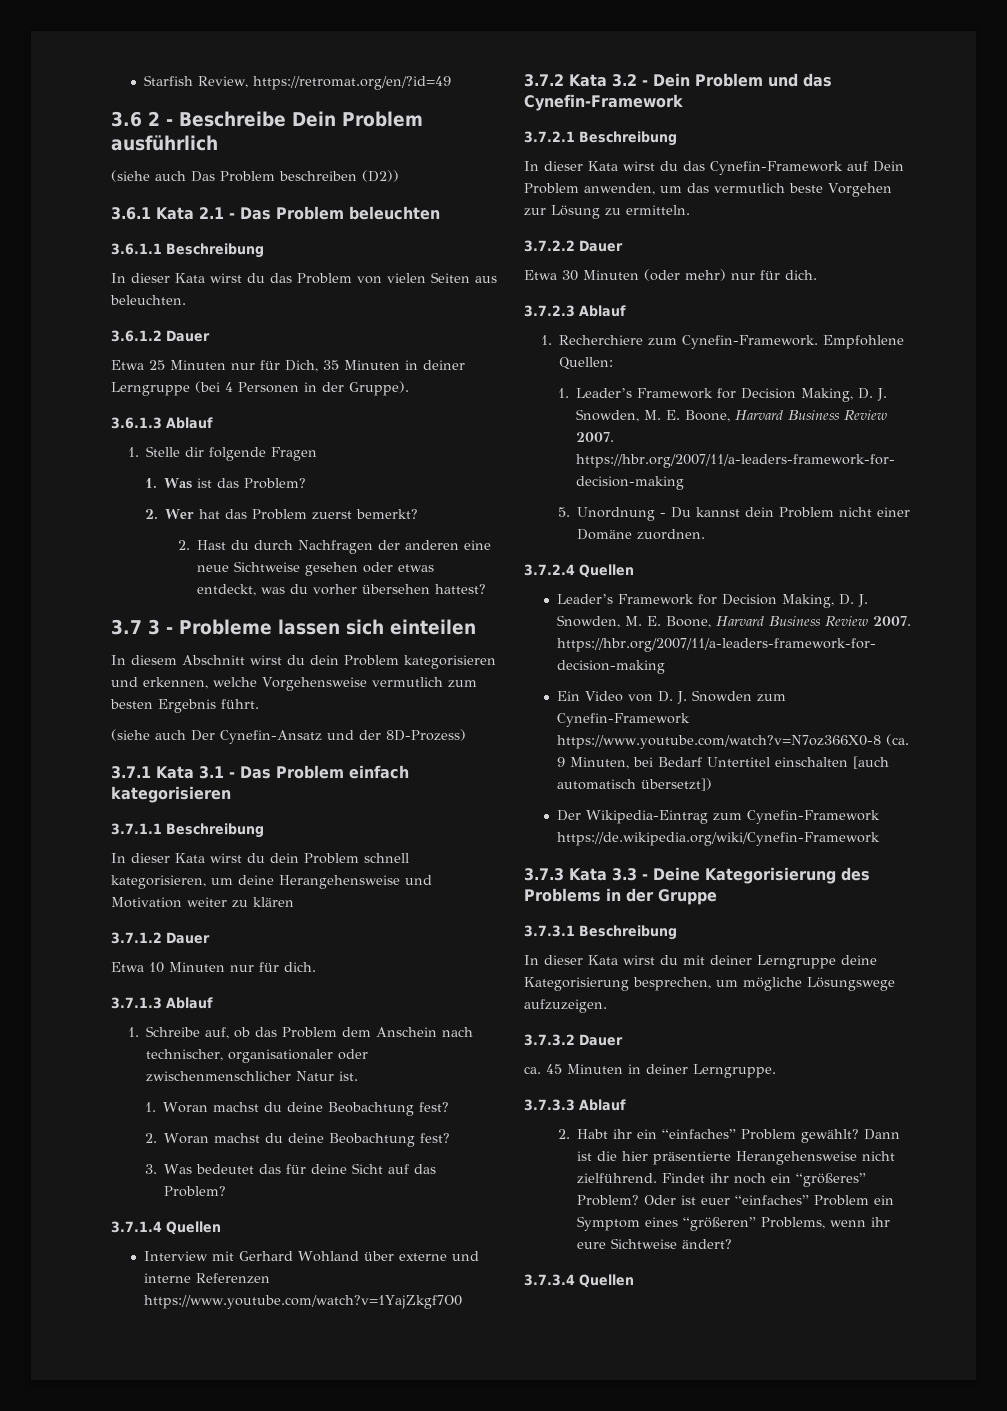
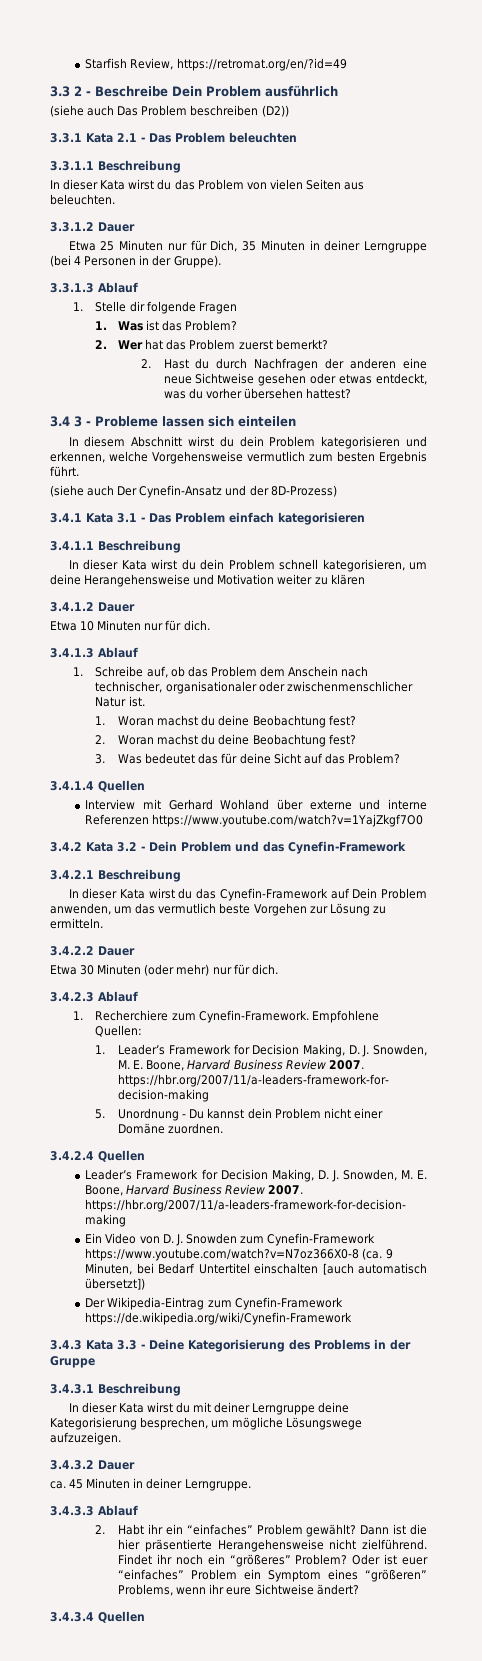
- 3.6 2 - Beschreibe Dein Problem ausführlich
+ 3.3 2 - Beschreibe Dein Problem ausführlich
- 3.6.1 Kata 2.1 - Das Problem beleuchten
+ 3.3.1 Kata 2.1 - Das Problem beleuchten
- 3.6.1.1 Beschreibung
+ 3.3.1.1 Beschreibung
- 3.6.1.2 Dauer
+ 3.3.1.2 Dauer
- 3.6.1.3 Ablauf
+ 3.3.1.3 Ablauf
- 3.7 3 - Probleme lassen sich einteilen
+ 3.4 3 - Probleme lassen sich einteilen
- 3.7.1 Kata 3.1 - Das Problem einfach kategorisieren
+ 3.4.1 Kata 3.1 - Das Problem einfach kategorisieren
- 3.7.1.1 Beschreibung
+ 3.4.1.1 Beschreibung
- 3.7.1.2 Dauer
+ 3.4.1.2 Dauer
- 3.7.1.3 Ablauf
+ 3.4.1.3 Ablauf
- 3.7.1.4 Quellen
+ 3.4.1.4 Quellen
- 3.7.2 Kata 3.2 - Dein Problem und das Cynefin-Framework
+ 3.4.2 Kata 3.2 - Dein Problem und das Cynefin-Framework
- 3.7.2.1 Beschreibung
+ 3.4.2.1 Beschreibung
- 3.7.2.2 Dauer
+ 3.4.2.2 Dauer
- 3.7.2.3 Ablauf
+ 3.4.2.3 Ablauf
- 3.7.2.4 Quellen
+ 3.4.2.4 Quellen
- 3.7.3 Kata 3.3 - Deine Kategorisierung des Problems in der Gruppe
+ 3.4.3 Kata 3.3 - Deine Kategorisierung des Problems in der Gruppe
- 3.7.3.1 Beschreibung
+ 3.4.3.1 Beschreibung
- 3.7.3.2 Dauer
+ 3.4.3.2 Dauer
- 3.7.3.3 Ablauf
+ 3.4.3.3 Ablauf
- 3.7.3.4 Quellen
+ 3.4.3.4 Quellen

